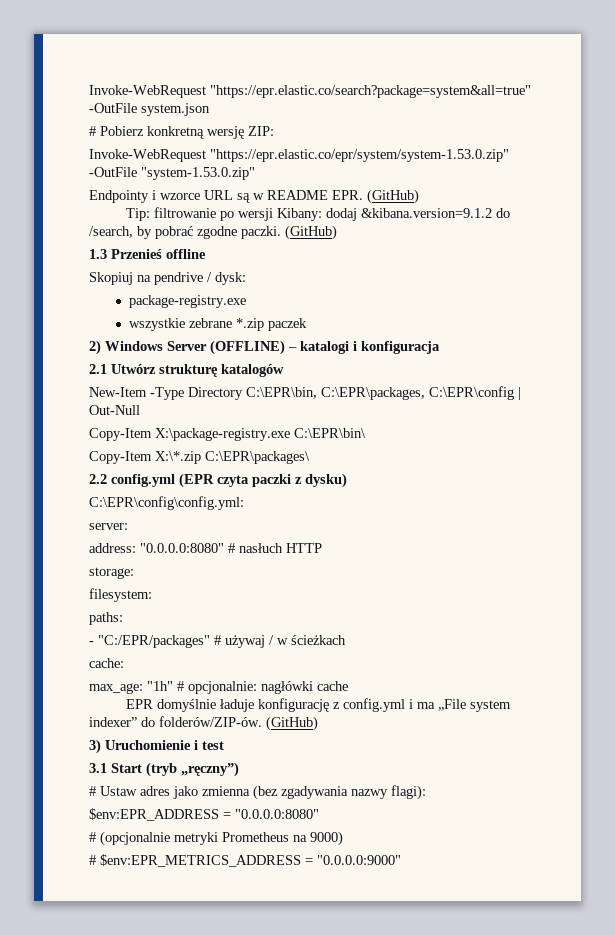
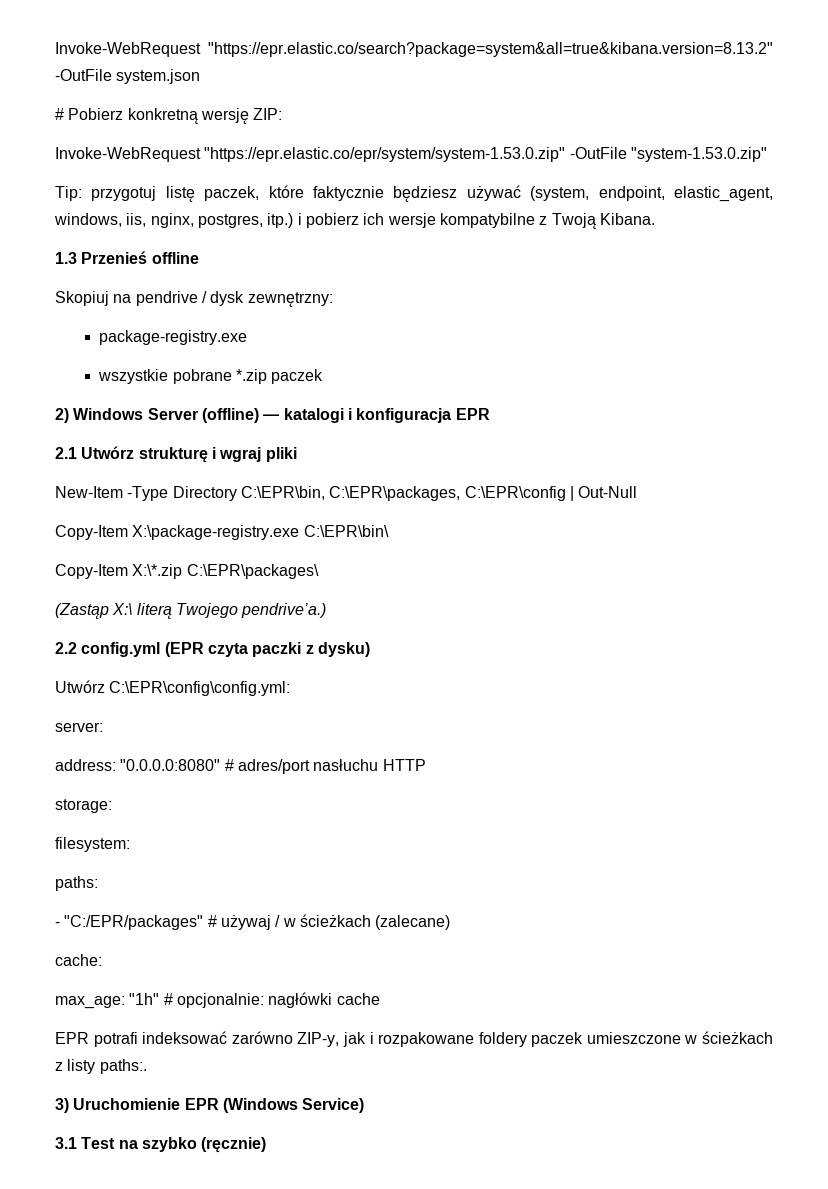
- Invoke-WebRequest "https://epr.elastic.co/search?package=system&all=true" -OutFile system.json
+ Invoke-WebRequest "https://epr.elastic.co/search?package=system&all=true&kibana.version=8.13.2" -OutFile system.json
- Endpointy i wzorce URL są w README EPR. (GitHub)
- Tip: filtrowanie po wersji Kibany: dodaj &kibana.version=9.1.2 do /search, by pobrać zgodne paczki. (GitHub)
+ Tip: przygotuj listę paczek, które faktycznie będziesz używać (system, endpoint, elastic_agent, windows, iis, nginx, postgres, itp.) i pobierz ich wersje kompatybilne z Twoją Kibana.
- Skopiuj na pendrive / dysk:
+ Skopiuj na pendrive / dysk zewnętrzny:
- wszystkie zebrane *.zip paczek
+ wszystkie pobrane *.zip paczek
- 2) Windows Server (OFFLINE) – katalogi i konfiguracja
+ 2) Windows Server (offline) — katalogi i konfiguracja EPR
- 2.1 Utwórz strukturę katalogów
+ 2.1 Utwórz strukturę i wgraj pliki
+ (Zastąp X:\ literą Twojego pendrive’a.)
- C:\EPR\config\config.yml:
+ Utwórz C:\EPR\config\config.yml:
- address: "0.0.0.0:8080" # nasłuch HTTP
+ address: "0.0.0.0:8080" # adres/port nasłuchu HTTP
- - "C:/EPR/packages" # używaj / w ścieżkach
+ - "C:/EPR/packages" # używaj / w ścieżkach (zalecane)
- EPR domyślnie ładuje konfigurację z config.yml i ma „File system indexer” do folderów/ZIP-ów. (GitHub)
- 3) Uruchomienie i test
- 3.1 Start (tryb „ręczny”)
- # Ustaw adres jako zmienna (bez zgadywania nazwy flagi):
- $env:EPR_ADDRESS = "0.0.0.0:8080"
- # (opcjonalnie metryki Prometheus na 9000)
- # $env:EPR_METRICS_ADDRESS = "0.0.0.0:9000"
+ EPR potrafi indeksować zarówno ZIP-y, jak i rozpakowane foldery paczek umieszczone w ścieżkach z listy paths:.
+ 3) Uruchomienie EPR (Windows Service)
+ 3.1 Test na szybko (ręcznie)

